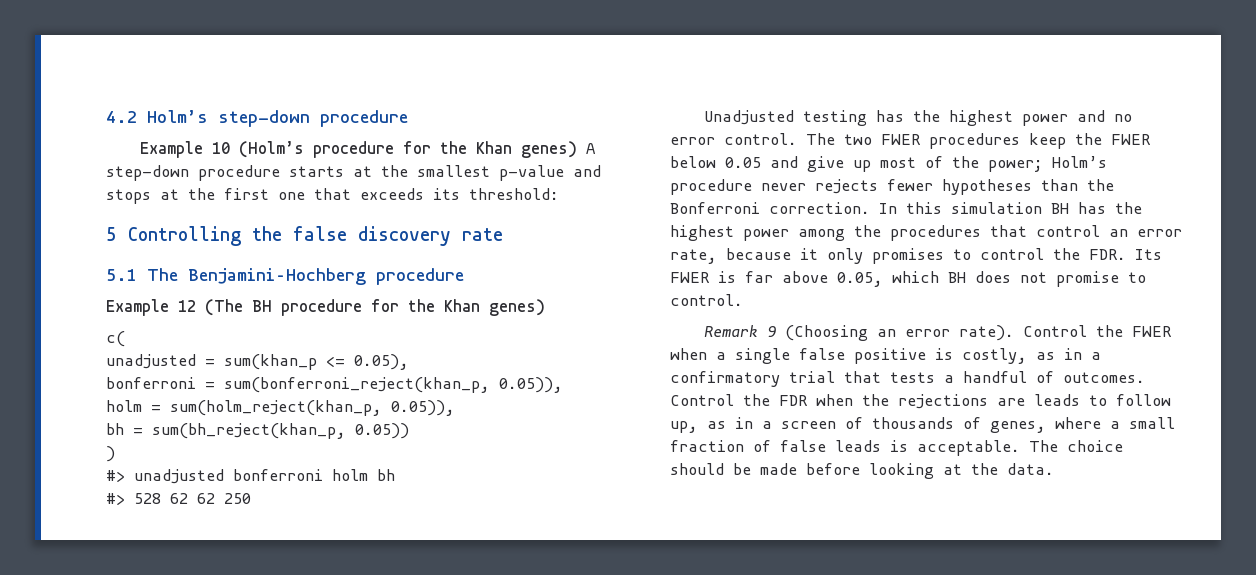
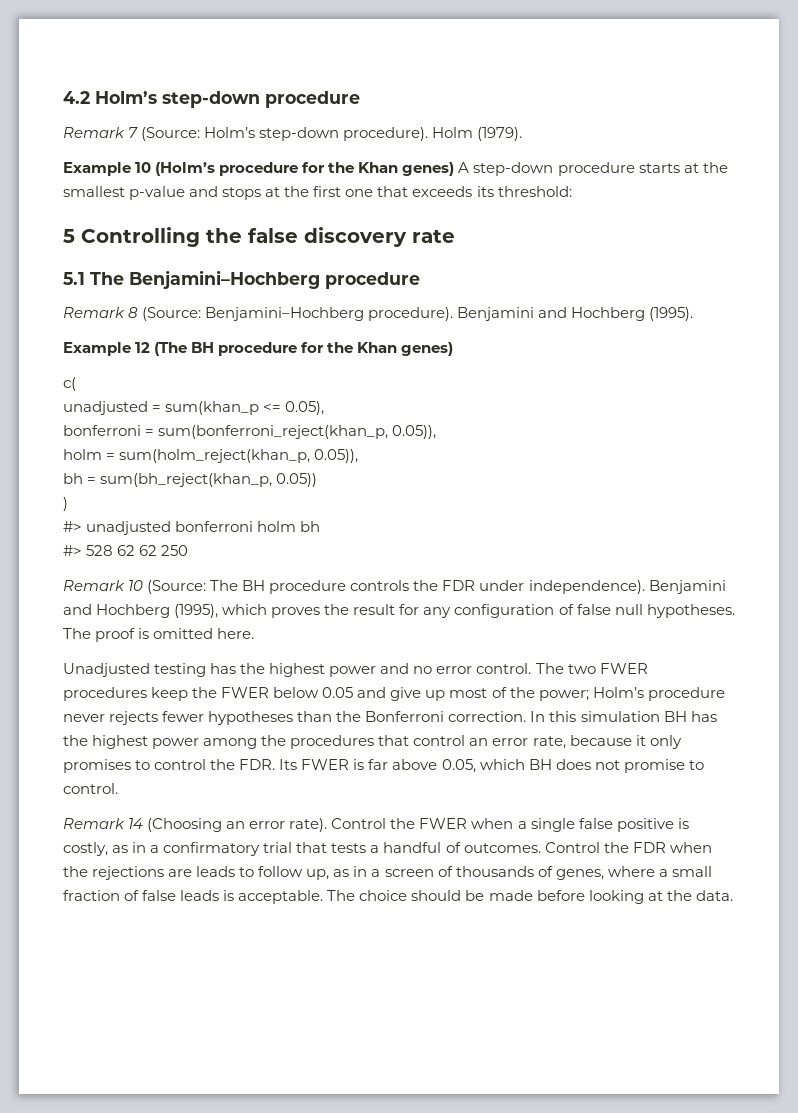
+ Remark 7 (Source: Holm’s step-down procedure). Holm (1979).
+ Remark 8 (Source: Benjamini–Hochberg procedure). Benjamini and Hochberg (1995).
+ Remark 10 (Source: The BH procedure controls the FDR under independence). Benjamini and Hochberg (1995), which proves the result for any configuration of false null hypotheses. The proof is omitted here.
- Remark 9 (Choosing an error rate).
+ Remark 14 (Choosing an error rate).

